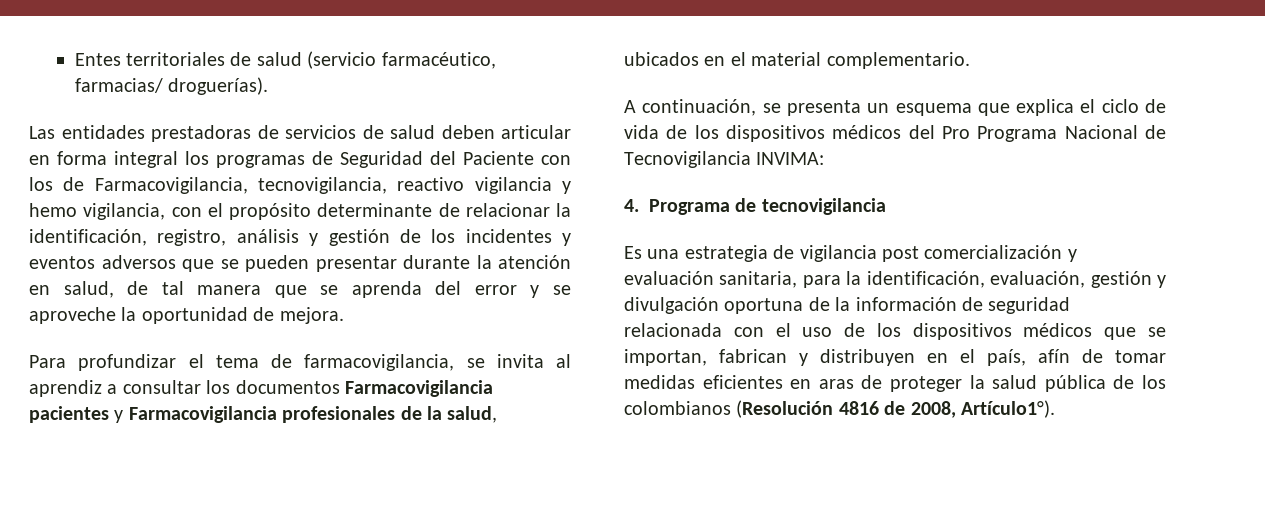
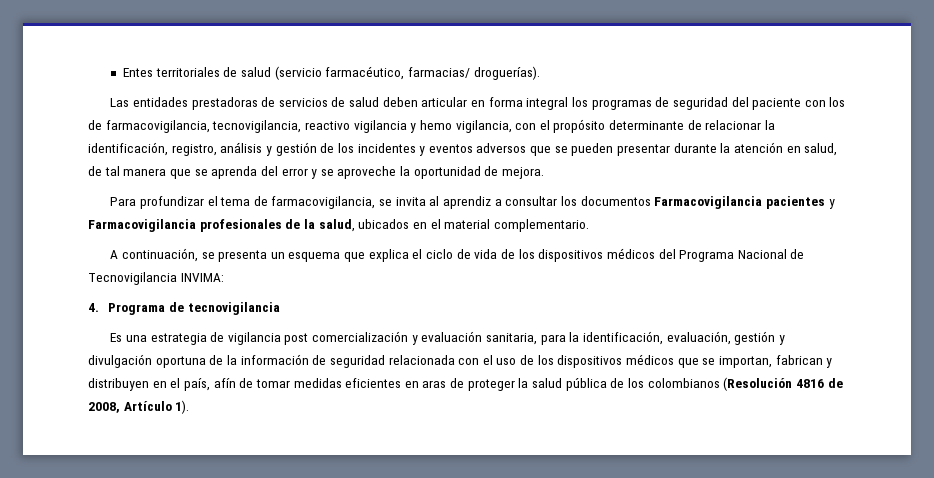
- Las entidades prestadoras de servicios de salud deben articular en forma integral los programas de Seguridad del Paciente con los de Farmacovigilancia, tecnovigilancia, reactivo vigilancia y hemo vigilancia, con el propósito determinante de relacionar la identificación, registro, análisis y gestión de los incidentes y eventos adversos que se pueden presentar durante la atención en salud, de tal manera que se aprenda del error y se aproveche la oportunidad de mejora.
+ Las entidades prestadoras de servicios de salud deben articular en forma integral los programas de seguridad del paciente con los de farmacovigilancia, tecnovigilancia, reactivo vigilancia y hemo vigilancia, con el propósito determinante de relacionar la identificación, registro, análisis y gestión de los incidentes y eventos adversos que se pueden presentar durante la atención en salud, de tal manera que se aprenda del error y se aproveche la oportunidad de mejora.
- A continuación, se presenta un esquema que explica el ciclo de vida de los dispositivos médicos del Pro Programa Nacional de Tecnovigilancia INVIMA:
+ A continuación, se presenta un esquema que explica el ciclo de vida de los dispositivos médicos del Programa Nacional de Tecnovigilancia INVIMA:
- Es una estrategia de vigilancia post comercialización y evaluación sanitaria, para la identificación, evaluación, gestión y divulgación oportuna de la información de seguridad relacionada con el uso de los dispositivos médicos que se importan, fabrican y distribuyen en el país, afín de tomar medidas eficientes en aras de proteger la salud pública de los colombianos (Resolución 4816 de 2008, Artículo1°).
+ Es una estrategia de vigilancia post comercialización y evaluación sanitaria, para la identificación, evaluación, gestión y divulgación oportuna de la información de seguridad relacionada con el uso de los dispositivos médicos que se importan, fabrican y distribuyen en el país, afín de tomar medidas eficientes en aras de proteger la salud pública de los colombianos (Resolución 4816 de 2008, Artículo 1).

